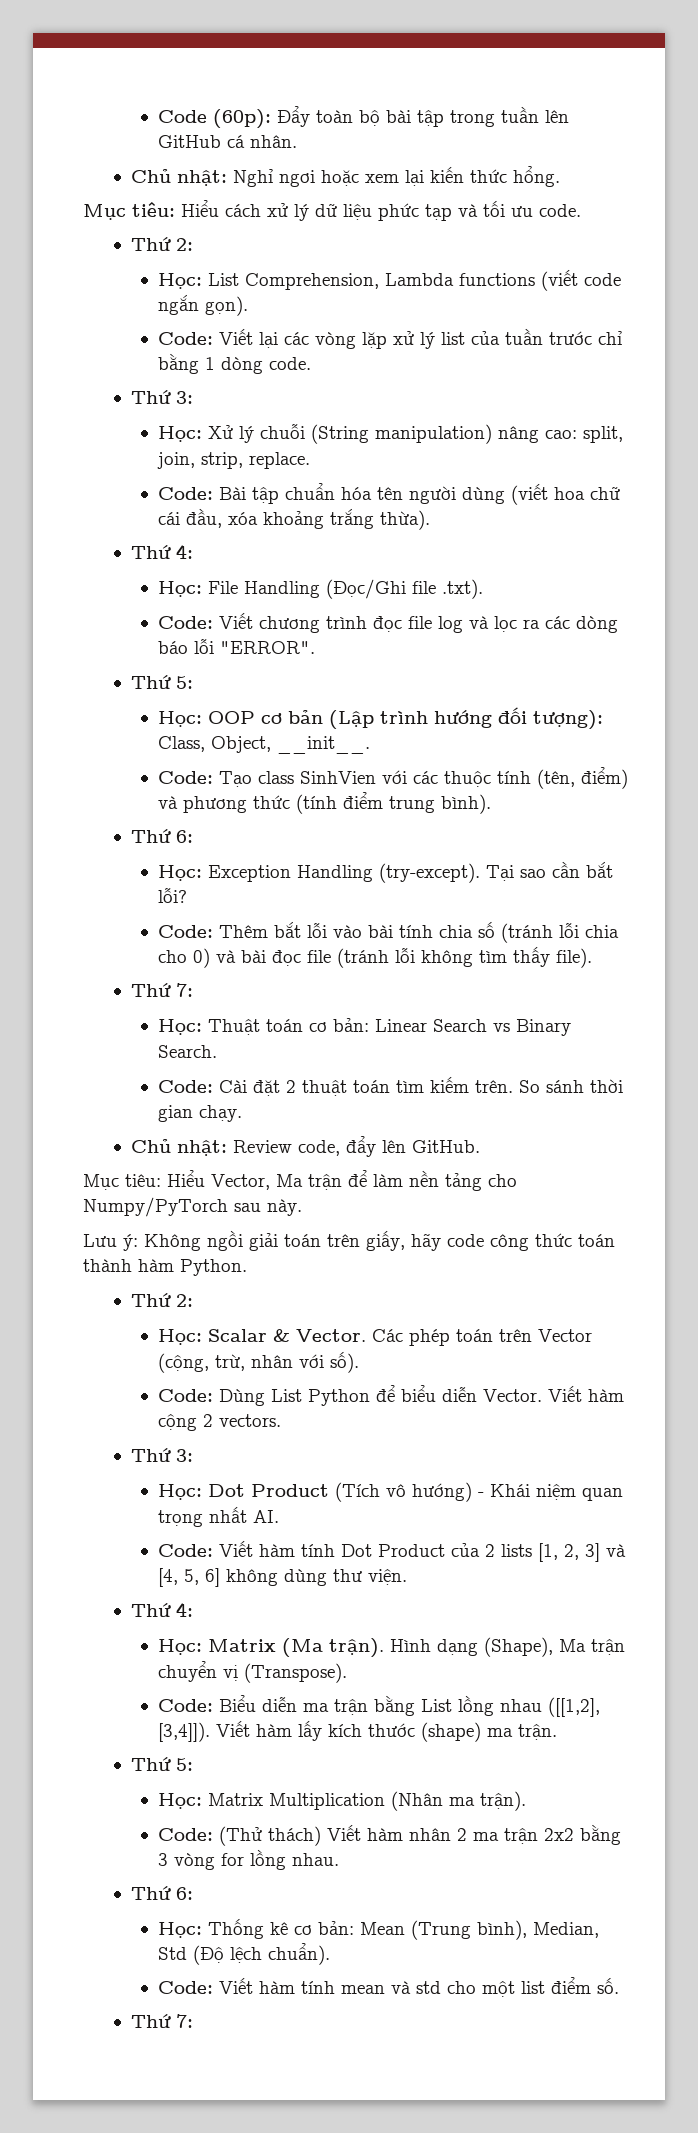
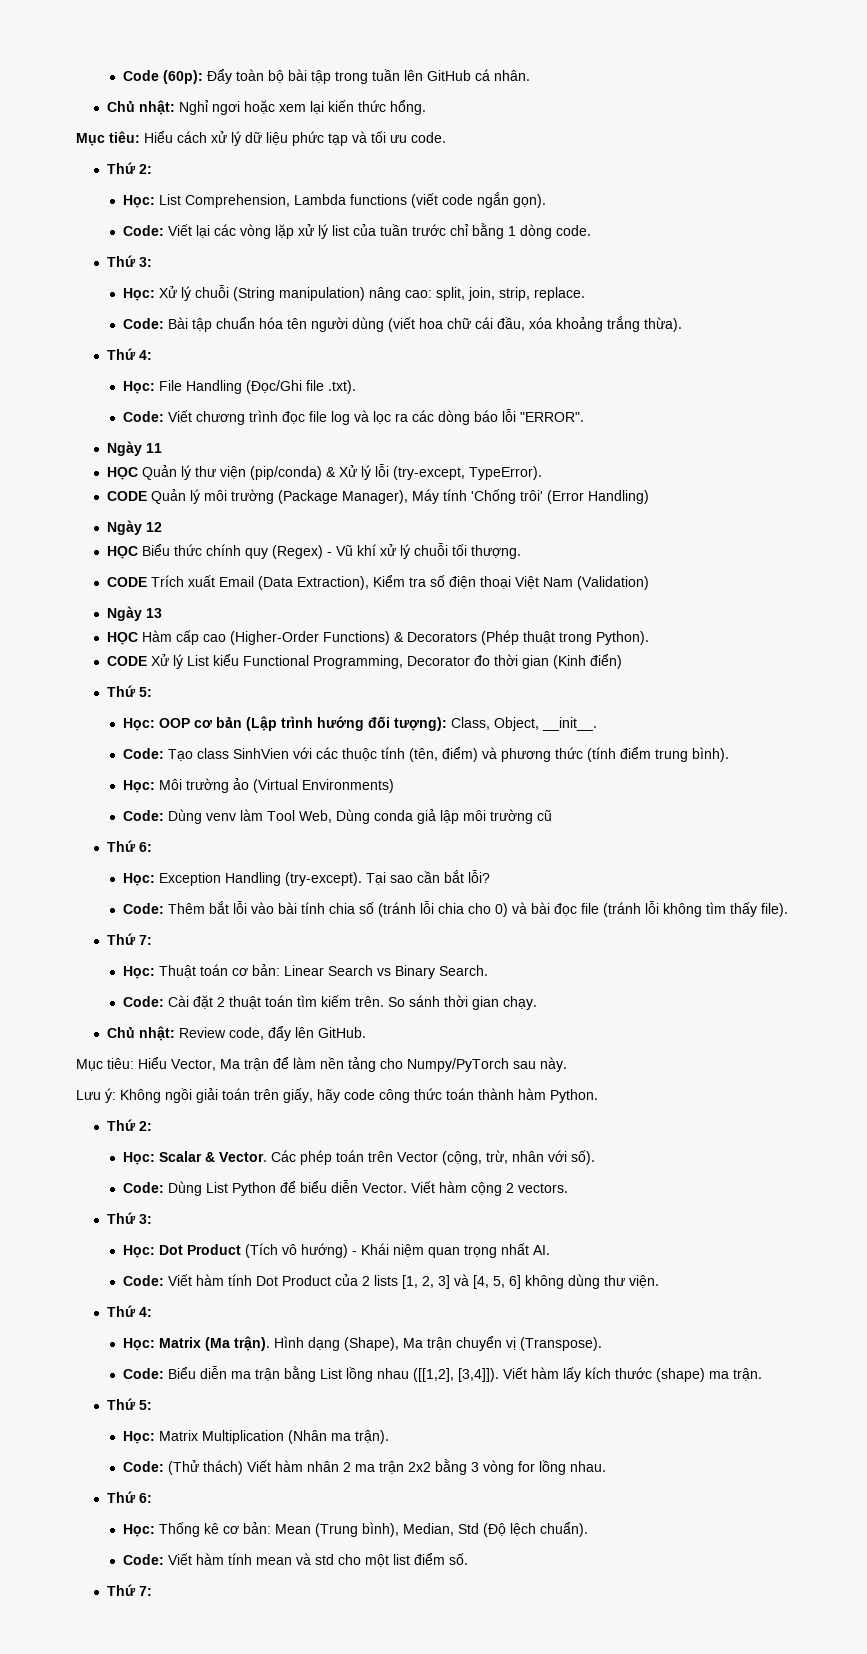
+ Ngày 11
+ HỌC Quản lý thư viện (pip/conda) & Xử lý lỗi (try-except, TypeError).
+ CODE Quản lý môi trường (Package Manager), Máy tính 'Chống trôi' (Error Handling)
+ Ngày 12
+ HỌC Biểu thức chính quy (Regex) - Vũ khí xử lý chuỗi tối thượng.
+ CODE Trích xuất Email (Data Extraction), Kiểm tra số điện thoại Việt Nam (Validation)
+ Ngày 13
+ HỌC Hàm cấp cao (Higher-Order Functions) & Decorators (Phép thuật trong Python).
+ CODE Xử lý List kiểu Functional Programming, Decorator đo thời gian (Kinh điển)
+ Học: Môi trường ảo (Virtual Environments)
+ Code: Dùng venv làm Tool Web, Dùng conda giả lập môi trường cũ

